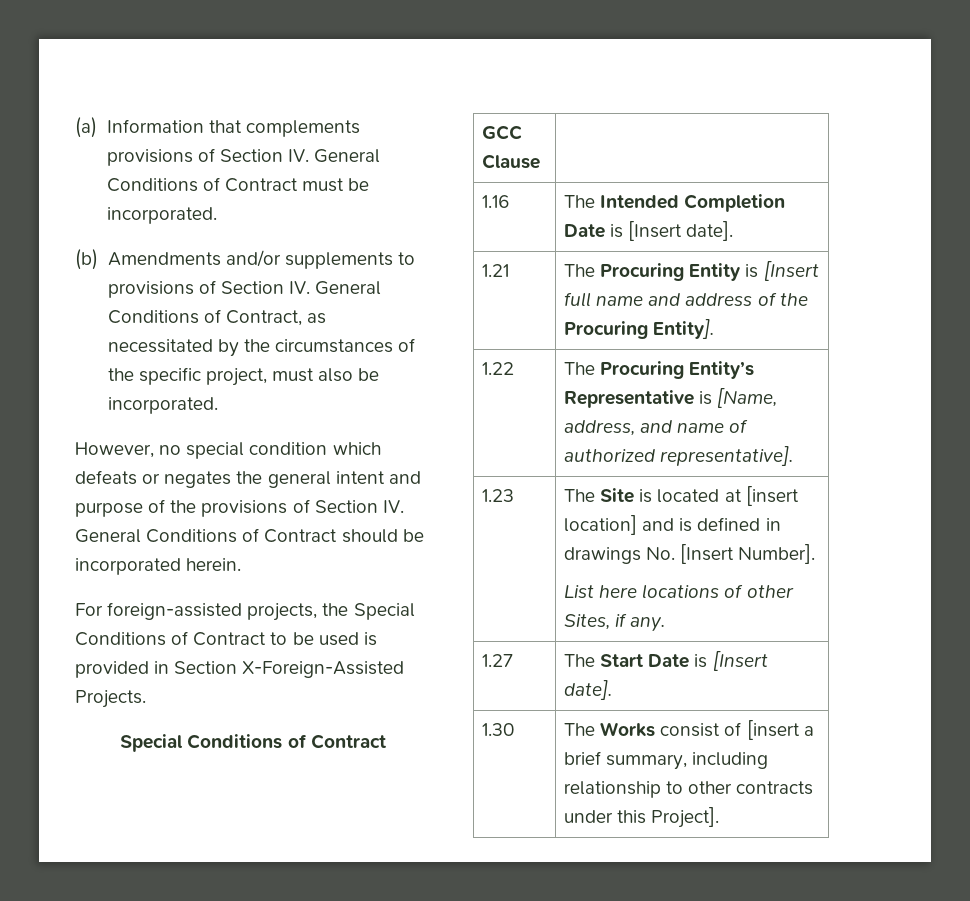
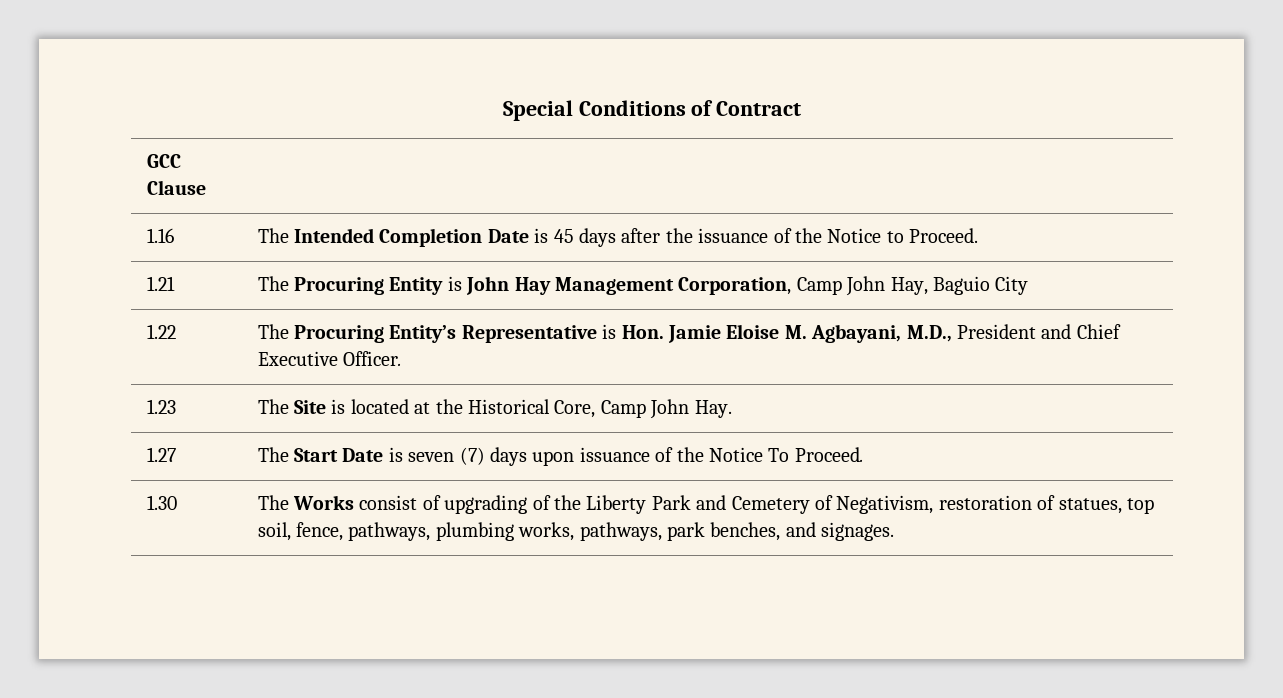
- (a) Information that complements provisions of Section IV. General Conditions of Contract must be incorporated.
- (b) Amendments and/or supplements to provisions of Section IV. General Conditions of Contract, as necessitated by the circumstances of the specific project, must also be incorporated.
- However, no special condition which defeats or negates the general intent and purpose of the provisions of Section IV. General Conditions of Contract should be incorporated herein.
- For foreign-assisted projects, the Special Conditions of Contract to be used is provided in Section X-Foreign-Assisted Projects.
- 1.16 | The Intended Completion Date is [Insert date].
+ 1.16 | The Intended Completion Date is 45 days after the issuance of the Notice to Proceed.
- 1.21 | The Procuring Entity is [Insert full name and address of the Procuring Entity].
+ 1.21 | The Procuring Entity is John Hay Management Corporation, Camp John Hay, Baguio City
- 1.22 | The Procuring Entity’s Representative is [Name, address, and name of authorized representative].
+ 1.22 | The Procuring Entity’s Representative is Hon. Jamie Eloise M. Agbayani, M.D., President and Chief Executive Officer.
- 1.23 | The Site is located at [insert location] and is defined in drawings No. [Insert Number].
- List here locations of other Sites, if any.
+ 1.23 | The Site is located at the Historical Core, Camp John Hay.
- 1.27 | The Start Date is [Insert date].
+ 1.27 | The Start Date is seven (7) days upon issuance of the Notice To Proceed.
- 1.30 | The Works consist of [insert a brief summary, including relationship to other contracts under this Project].
+ 1.30 | The Works consist of upgrading of the Liberty Park and Cemetery of Negativism, restoration of statues, top soil, fence, pathways, plumbing works, pathways, park benches, and signages.

